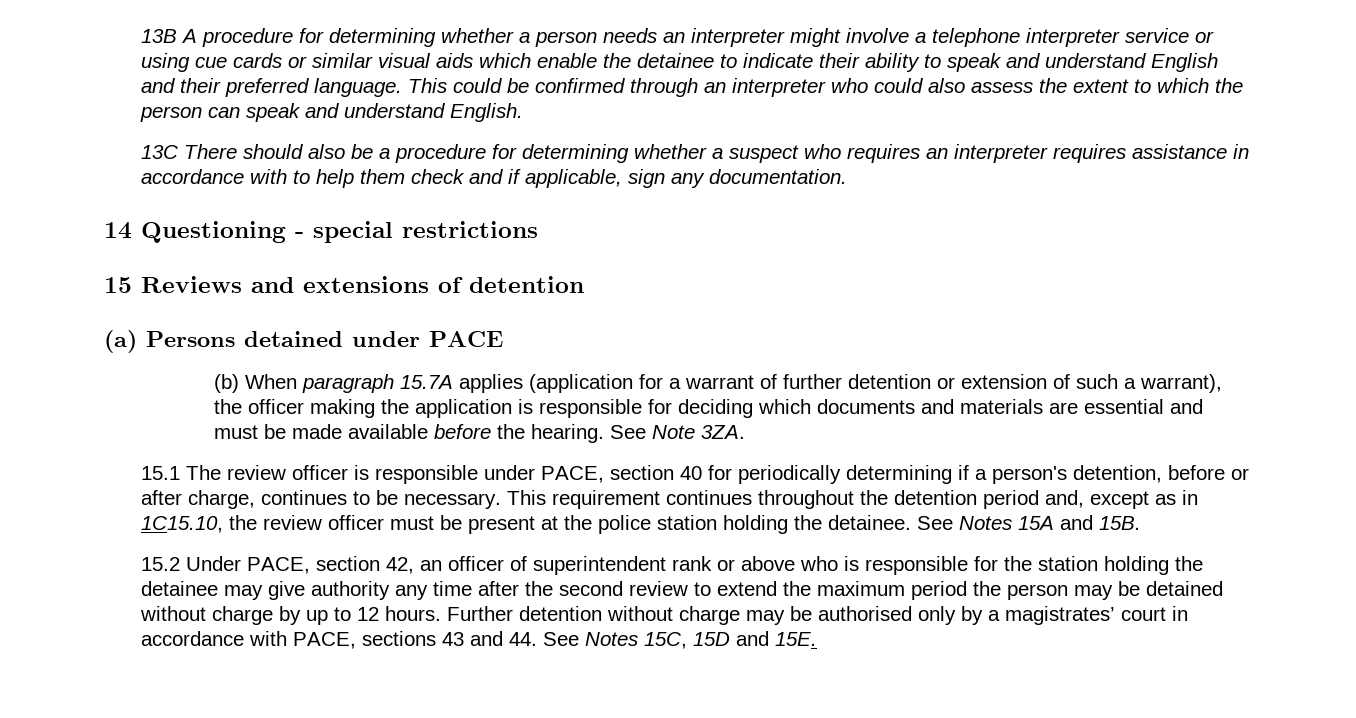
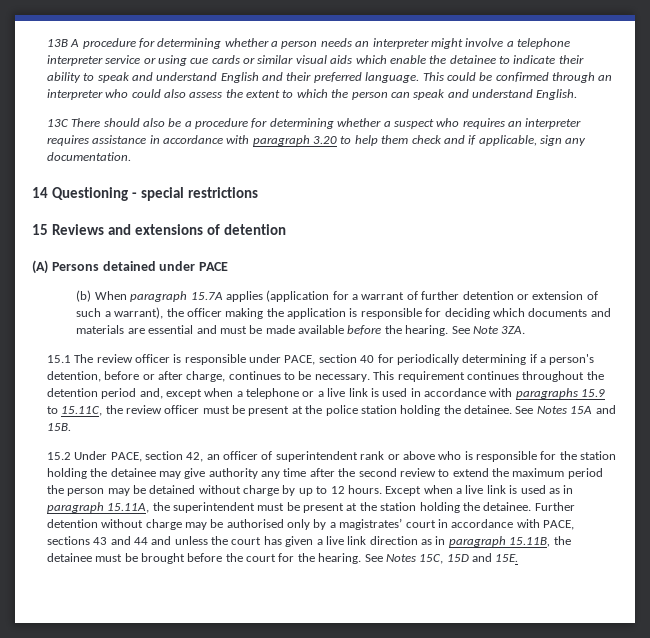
- 13C There should also be a procedure for determining whether a suspect who requires an interpreter requires assistance in accordance with to help them check and if applicable, sign any documentation.
+ 13C There should also be a procedure for determining whether a suspect who requires an interpreter requires assistance in accordance with paragraph 3.20 to help them check and if applicable, sign any documentation.
- (a) Persons detained under PACE
+ (A) Persons detained under PACE
- This requirement continues throughout the detention period and, except as in 1C15.10, the review officer must be present at the police station holding the detainee.
+ This requirement continues throughout the detention period and, except when a telephone or a live link is used in accordance with paragraphs 15.9 to 15.11C, the review officer must be present at the police station holding the detainee.
+ Except when a live link is used as in paragraph 15.11A, the superintendent must be present at the station holding the detainee.
- Further detention without charge may be authorised only by a magistrates’ court in accordance with PACE, sections 43 and 44. See Notes 15C, 15D and 15E.
+ Further detention without charge may be authorised only by a magistrates’ court in accordance with PACE, sections 43 and 44 and unless the court has given a live link direction as in paragraph 15.11B, the detainee must be brought before the court for the hearing. See Notes 15C, 15D and 15E.

